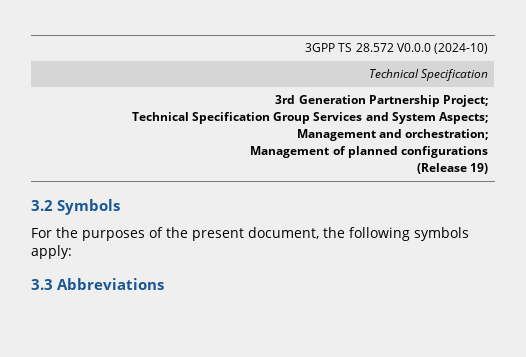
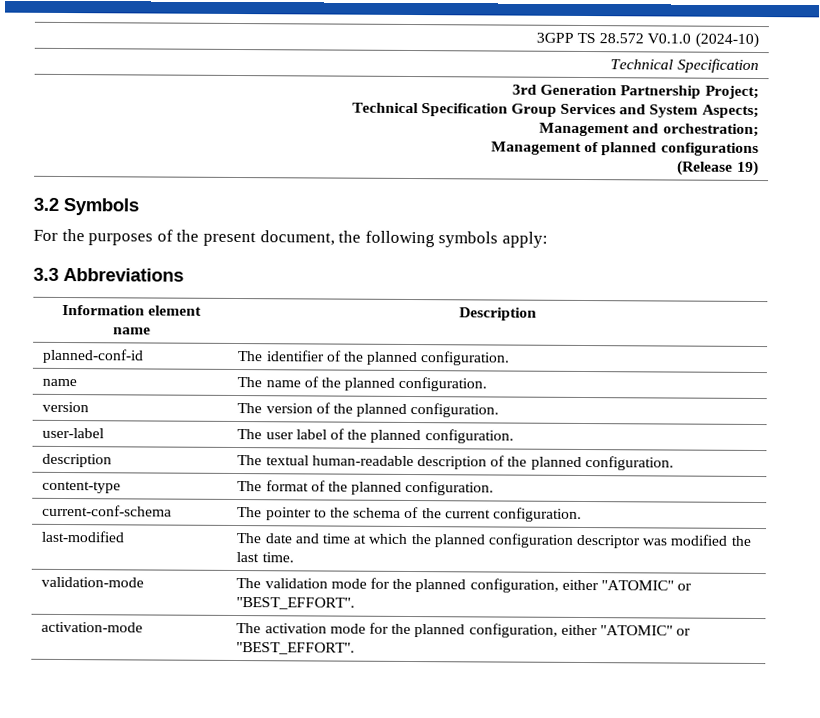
- 3GPP TS 28.572 V0.0.0 (2024-10)
+ 3GPP TS 28.572 V0.1.0 (2024-10)
+ Information element name | Description
+ planned-conf-id | The identifier of the planned configuration.
+ name | The name of the planned configuration.
+ version | The version of the planned configuration.
+ user-label | The user label of the planned configuration.
+ description | The textual human-readable description of the planned configuration.
+ content-type | The format of the planned configuration.
+ current-conf-schema | The pointer to the schema of the current configuration.
+ last-modified | The date and time at which the planned configuration descriptor was modified the last time.
+ validation-mode | The validation mode for the planned configuration, either "ATOMIC" or "BEST_EFFORT".
+ activation-mode | The activation mode for the planned configuration, either "ATOMIC" or "BEST_EFFORT".

